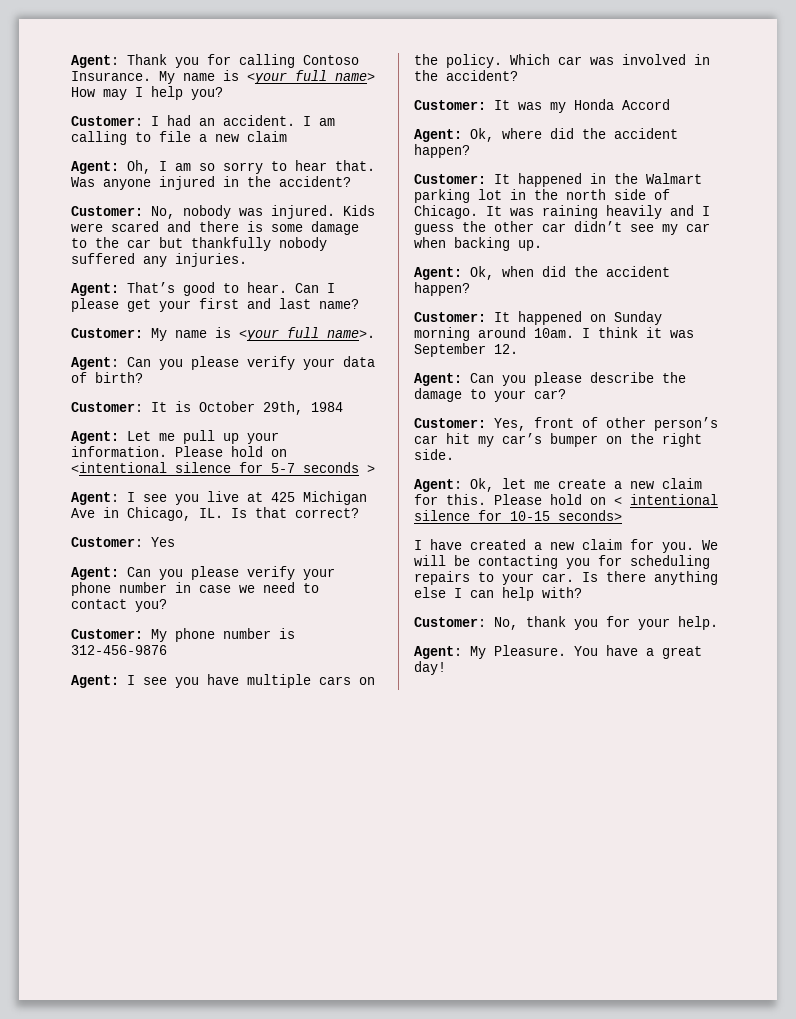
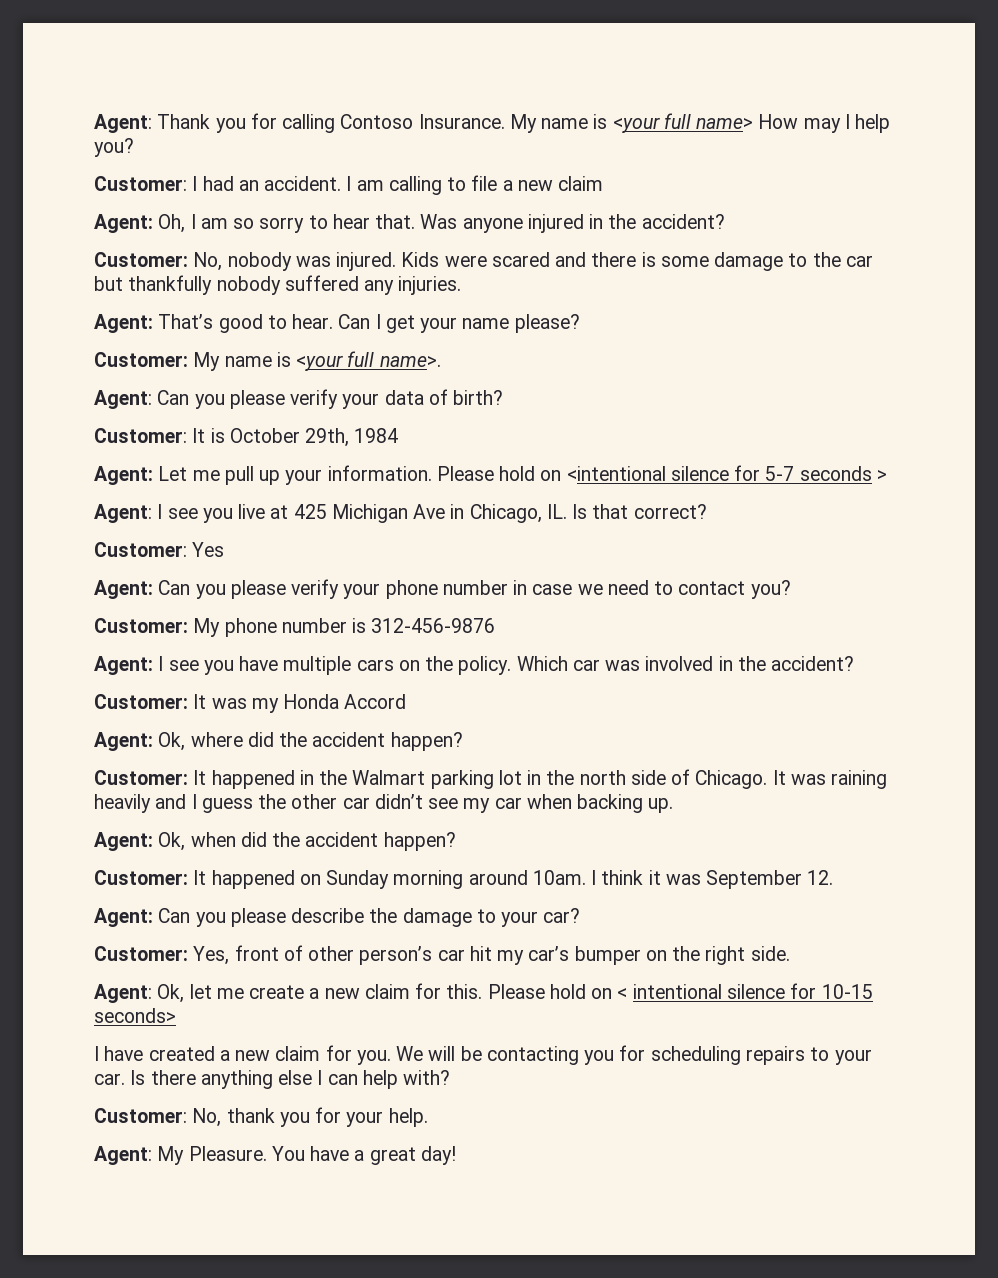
- Can I please get your first and last name?
+ Can I get your name please?

